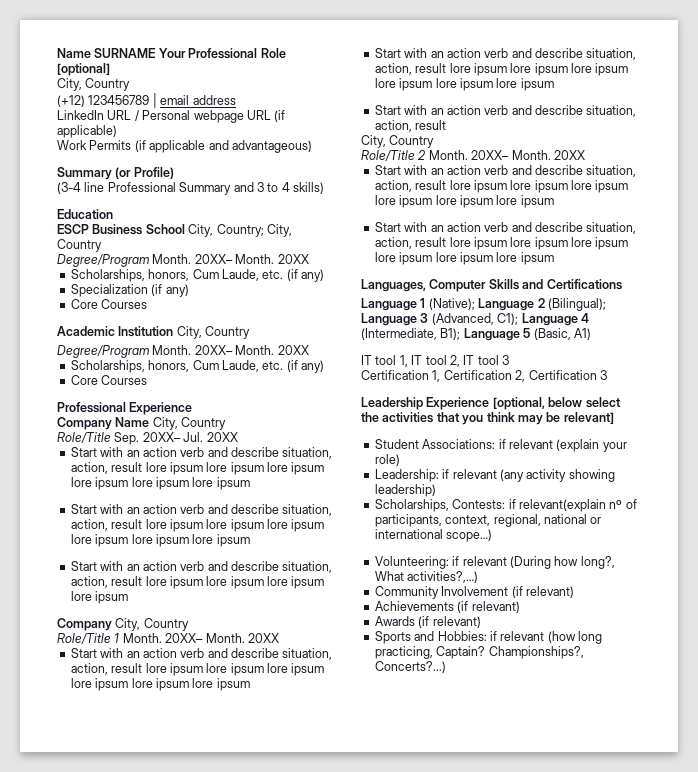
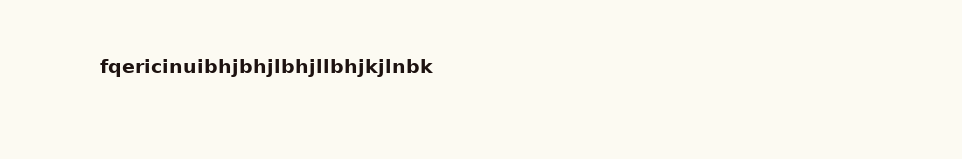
- Name SURNAME Your Professional Role [optional]
- City, Country
- (+12) 123456789 | email address
- LinkedIn URL / Personal webpage URL (if applicable)
- Work Permits (if applicable and advantageous)
- Summary (or Profile)
- (3-4 line Professional Summary and 3 to 4 skills)
- Education
- ESCP Business School City, Country; City, Country
- Degree/Program Month. 20XX– Month. 20XX
- Scholarships, honors, Cum Laude, etc. (if any)
- Specialization (if any)
- Core Courses
- Academic Institution City, Country
- Degree/Program Month. 20XX– Month. 20XX
- Scholarships, honors, Cum Laude, etc. (if any)
- Core Courses
- Professional Experience
- Company Name City, Country
- Role/Title Sep. 20XX– Jul. 20XX
- Start with an action verb and describe situation, action, result lore ipsum lore ipsum lore ipsum lore ipsum lore ipsum lore ipsum
- Start with an action verb and describe situation, action, result lore ipsum lore ipsum lore ipsum lore ipsum lore ipsum lore ipsum
- Start with an action verb and describe situation, action, result lore ipsum lore ipsum lore ipsum lore ipsum
- Company City, Country
- Role/Title 1 Month. 20XX– Month. 20XX
- Start with an action verb and describe situation, action, result lore ipsum lore ipsum lore ipsum lore ipsum lore ipsum lore ipsum
- Start with an action verb and describe situation, action, result lore ipsum lore ipsum lore ipsum lore ipsum lore ipsum lore ipsum
- Start with an action verb and describe situation, action, result
- City, Country
- Role/Title 2 Month. 20XX– Month. 20XX
- Start with an action verb and describe situation, action, result lore ipsum lore ipsum lore ipsum lore ipsum lore ipsum lore ipsum
- Start with an action verb and describe situation, action, result lore ipsum lore ipsum lore ipsum lore ipsum lore ipsum lore ipsum
- Languages, Computer Skills and Certifications
- Language 1 (Native); Language 2 (Bilingual); Language 3 (Advanced, C1); Language 4 (Intermediate, B1); Language 5 (Basic, A1)
- IT tool 1, IT tool 2, IT tool 3
- Certification 1, Certification 2, Certification 3
- Leadership Experience [optional, below select the activities that you think may be relevant]
- Student Associations: if relevant (explain your role)
- Leadership: if relevant (any activity showing leadership)
- Scholarships, Contests: if relevant(explain nº of participants, context, regional, national or international scope…)
- Volunteering: if relevant (During how long?, What activities?,…)
- Community Involvement (if relevant)
- Achievements (if relevant)
- Awards (if relevant)
- Sports and Hobbies: if relevant (how long practicing, Captain? Championships?, Concerts?...)
+ fqericinuibhjbhjlbhjllbhjkjlnbk

